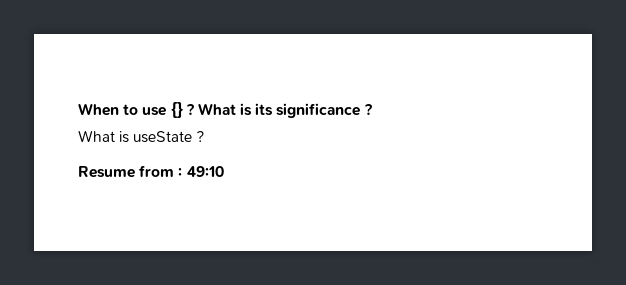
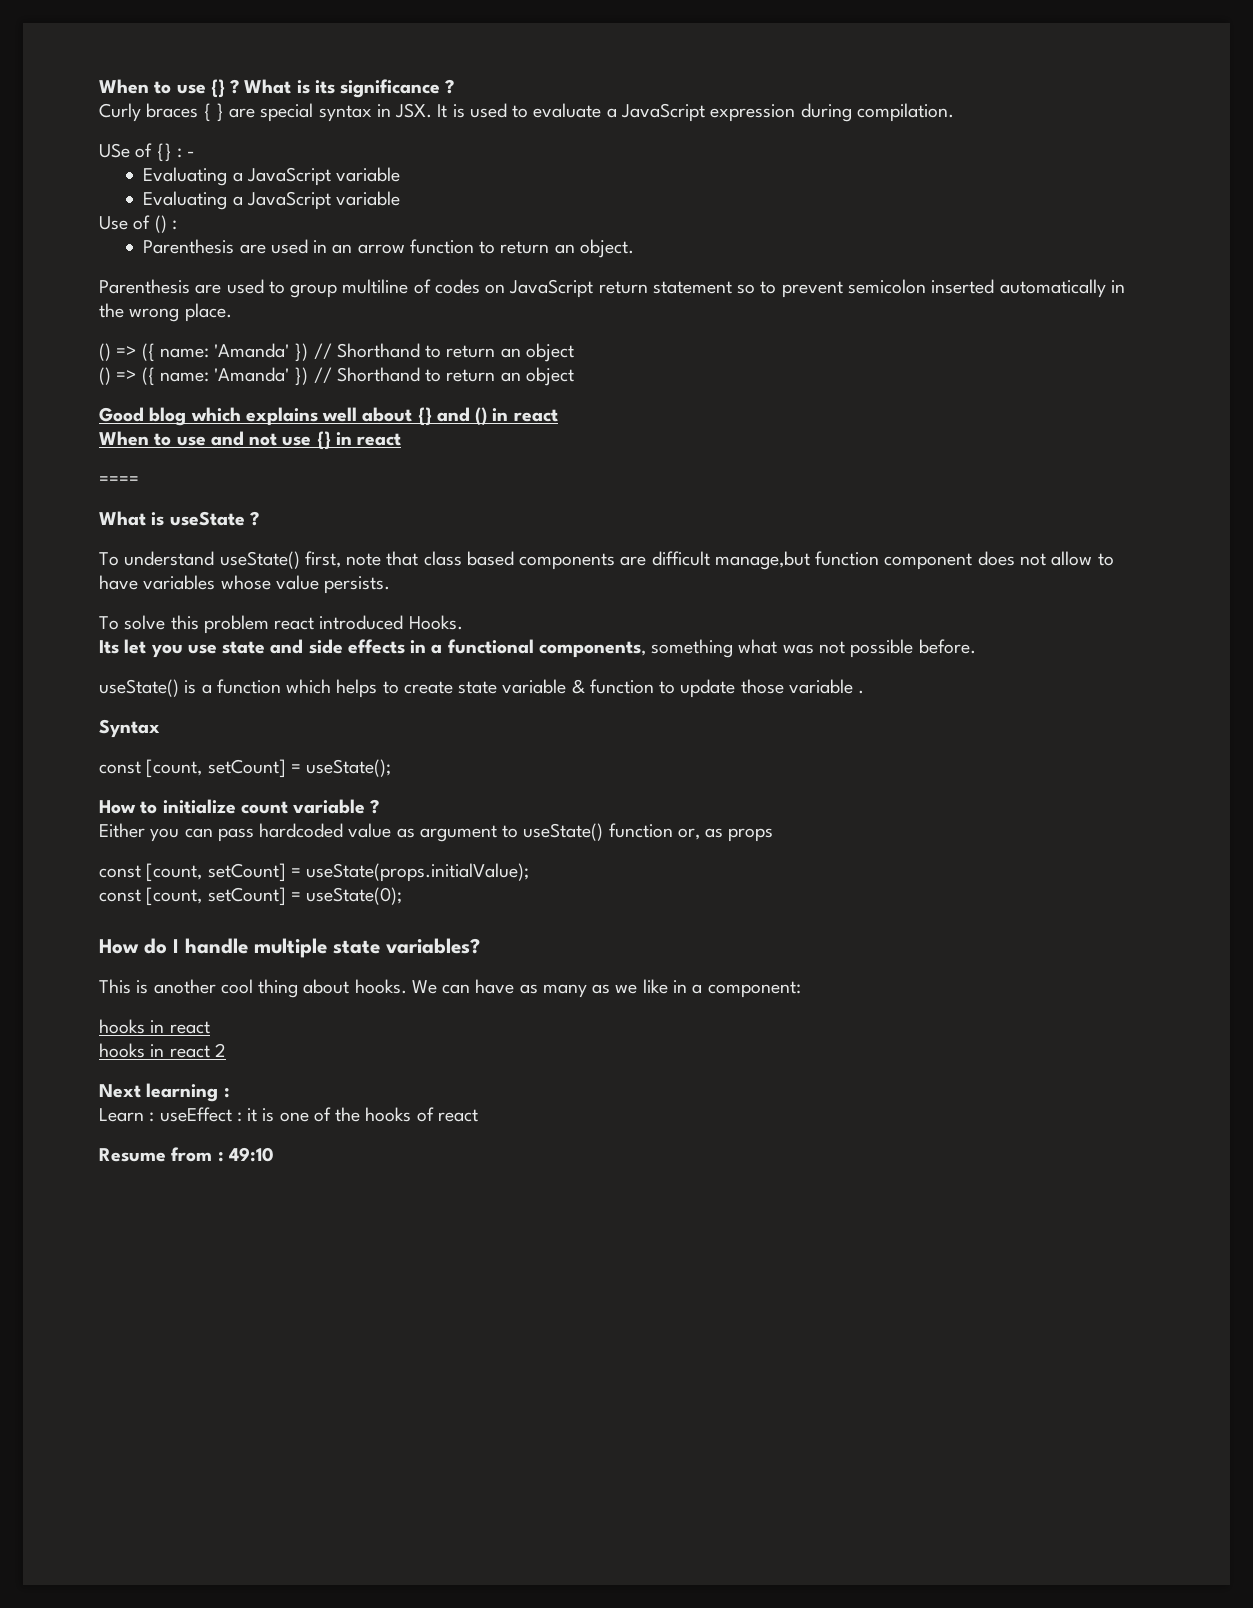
+ Curly braces { } are special syntax in JSX. It is used to evaluate a JavaScript expression during compilation.
+ USe of {} : -
+ Evaluating a JavaScript variable
+ Evaluating a JavaScript variable
+ Use of () :
+ Parenthesis are used in an arrow function to return an object.
+ Parenthesis are used to group multiline of codes on JavaScript return statement so to prevent semicolon inserted automatically in the wrong place.
+ () => ({ name: 'Amanda' }) // Shorthand to return an object
+ () => ({ name: 'Amanda' }) // Shorthand to return an object
+ Good blog which explains well about {} and () in react
+ When to use and not use {} in react
+ ====
  What is useState ?
+ To understand useState() first, note that class based components are difficult manage,but function component does not allow to have variables whose value persists.
+ To solve this problem react introduced Hooks.
+ Its let you use state and side effects in a functional components, something what was not possible before.
+ useState() is a function which helps to create state variable & function to update those variable .
+ Syntax
+ const [count, setCount] = useState();
+ How to initialize count variable ?
+ Either you can pass hardcoded value as argument to useState() function or, as props
+ const [count, setCount] = useState(props.initialValue);
+ const [count, setCount] = useState(0);
+ How do I handle multiple state variables?
+ This is another cool thing about hooks. We can have as many as we like in a component:
+ hooks in react
+ hooks in react 2
+ Next learning :
+ Learn : useEffect : it is one of the hooks of react

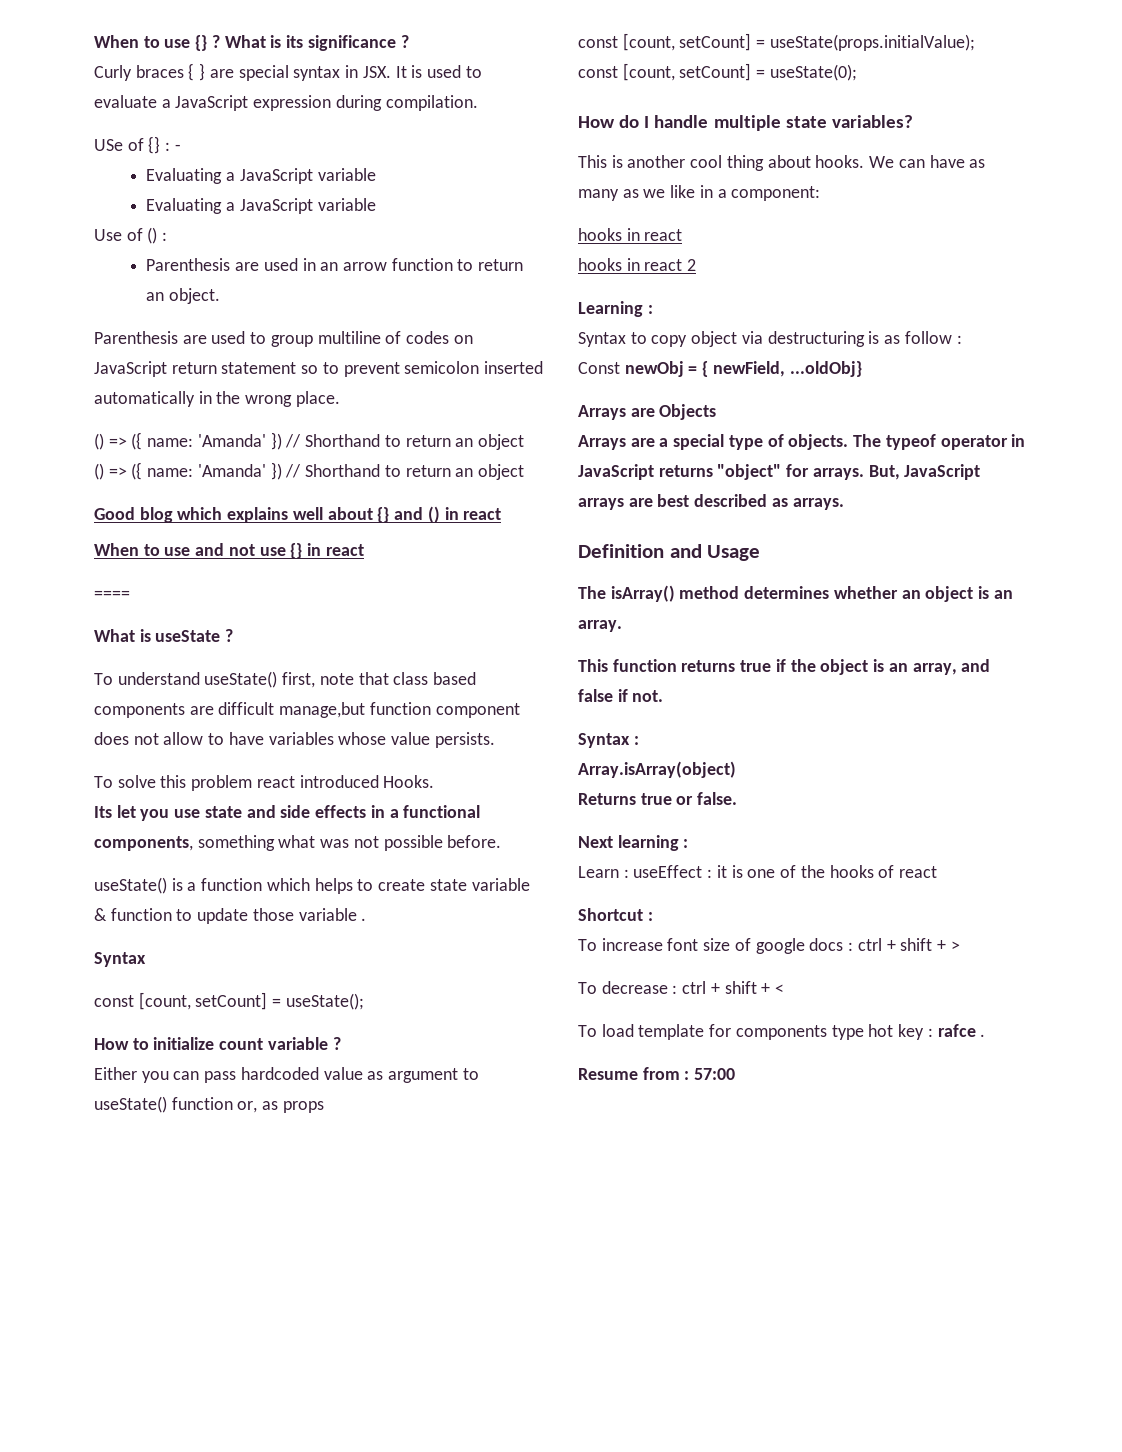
+ Learning :
+ Syntax to copy object via destructuring is as follow :
+ Const newObj = { newField, ...oldObj}
+ Arrays are Objects
+ Arrays are a special type of objects. The typeof operator in JavaScript returns "object" for arrays. But, JavaScript arrays are best described as arrays.
+ Definition and Usage
+ The isArray() method determines whether an object is an array.
+ This function returns true if the object is an array, and false if not.
+ Syntax :
+ Array.isArray(object)
+ Returns true or false.
+ Shortcut :
+ To increase font size of google docs : ctrl + shift + >
+ To decrease : ctrl + shift + <
+ To load template for components type hot key : rafce .
- Resume from : 49:10
+ Resume from : 57:00

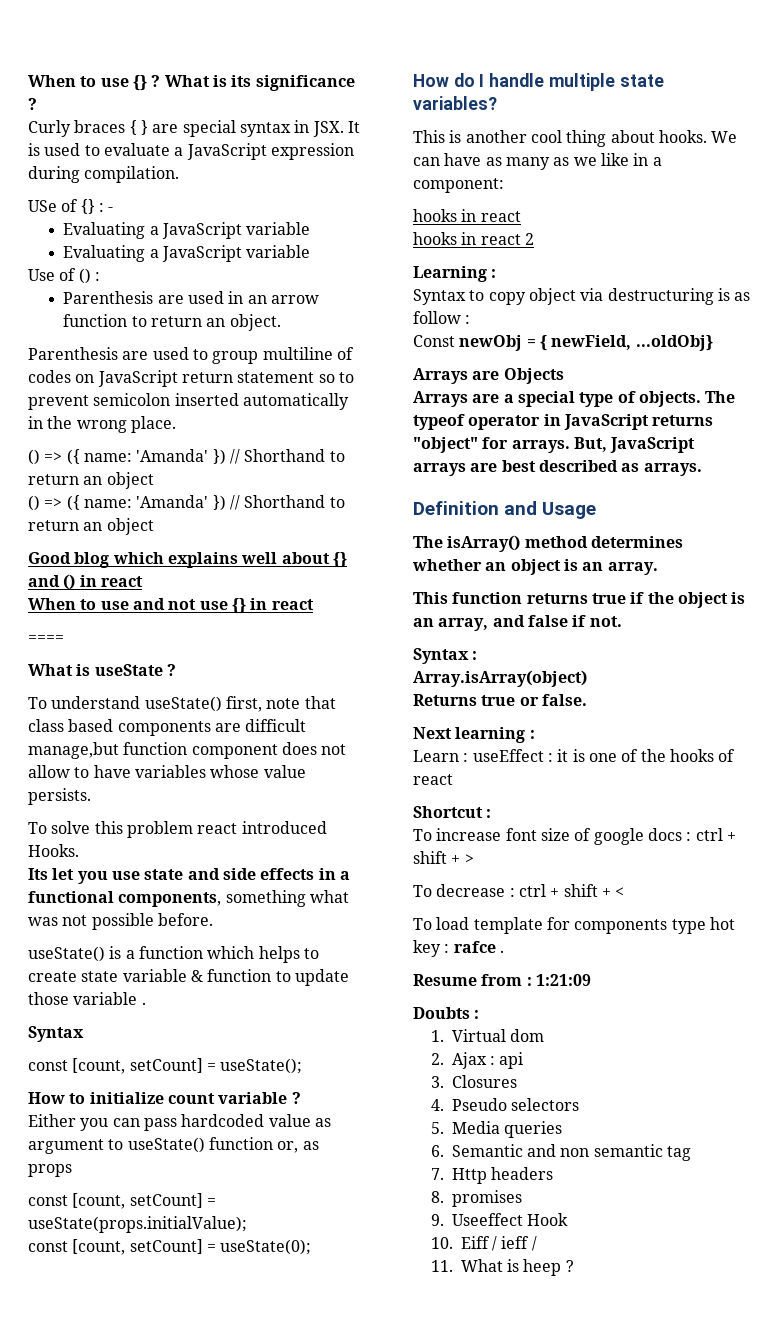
- Resume from : 57:00
+ Resume from : 1:21:09
+ Doubts :
+ 1. Virtual dom
+ 2. Ajax : api
+ 3. Closures
+ 4. Pseudo selectors
+ 5. Media queries
+ 6. Semantic and non semantic tag
+ 7. Http headers
+ 8. promises
+ 9. Useeffect Hook
+ 10. Eiff / ieff /
+ 11. What is heep ?

